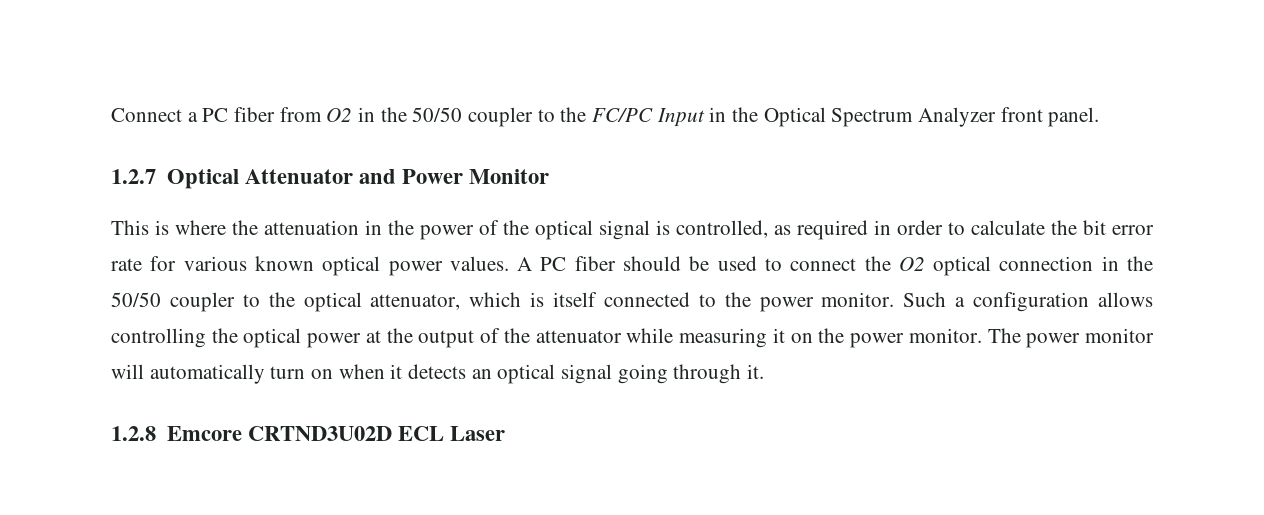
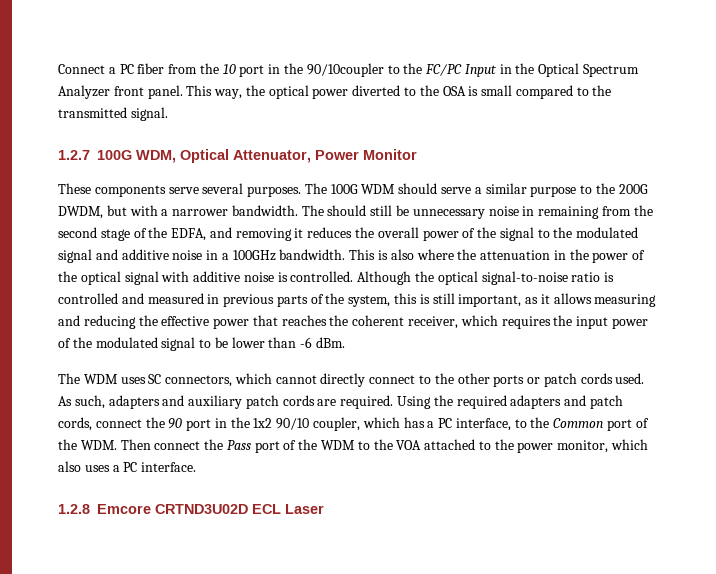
- Connect a PC fiber from O2 in the 50/50 coupler to the FC/PC Input in the Optical Spectrum Analyzer front panel.
- 1.2.7 Optical Attenuator and Power Monitor
- This is where the attenuation in the power of the optical signal is controlled, as required in order to calculate the bit error rate for various known optical power values. A PC fiber should be used to connect the O2 optical connection in the 50/50 coupler to the optical attenuator, which is itself connected to the power monitor. Such a configuration allows controlling the optical power at the output of the attenuator while measuring it on the power monitor. The power monitor will automatically turn on when it detects an optical signal going through it.
+ Connect a PC fiber from the 10 port in the 90/10coupler to the FC/PC Input in the Optical Spectrum Analyzer front panel. This way, the optical power diverted to the OSA is small compared to the transmitted signal.
+ 1.2.7 100G WDM, Optical Attenuator, Power Monitor
+ These components serve several purposes. The 100G WDM should serve a similar purpose to the 200G DWDM, but with a narrower bandwidth. The should still be unnecessary noise in remaining from the second stage of the EDFA, and removing it reduces the overall power of the signal to the modulated signal and additive noise in a 100GHz bandwidth. This is also where the attenuation in the power of the optical signal with additive noise is controlled. Although the optical signal-to-noise ratio is controlled and measured in previous parts of the system, this is still important, as it allows measuring and reducing the effective power that reaches the coherent receiver, which requires the input power of the modulated signal to be lower than -6 dBm.
+ The WDM uses SC connectors, which cannot directly connect to the other ports or patch cords used. As such, adapters and auxiliary patch cords are required. Using the required adapters and patch cords, connect the 90 port in the 1x2 90/10 coupler, which has a PC interface, to the Common port of the WDM. Then connect the Pass port of the WDM to the VOA attached to the power monitor, which also uses a PC interface.

